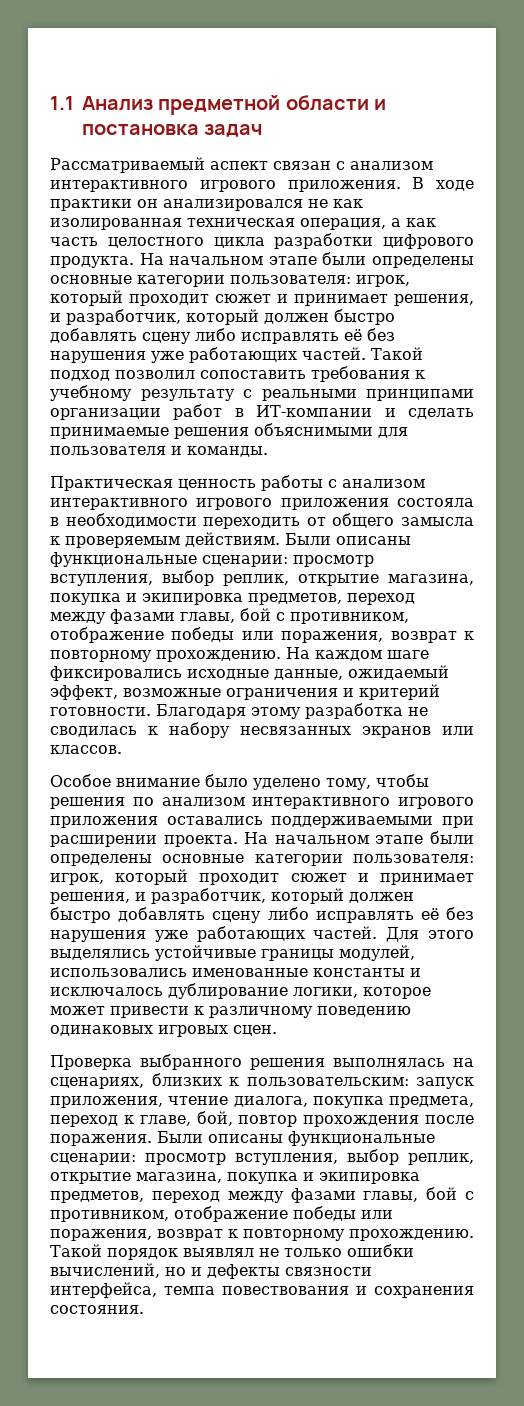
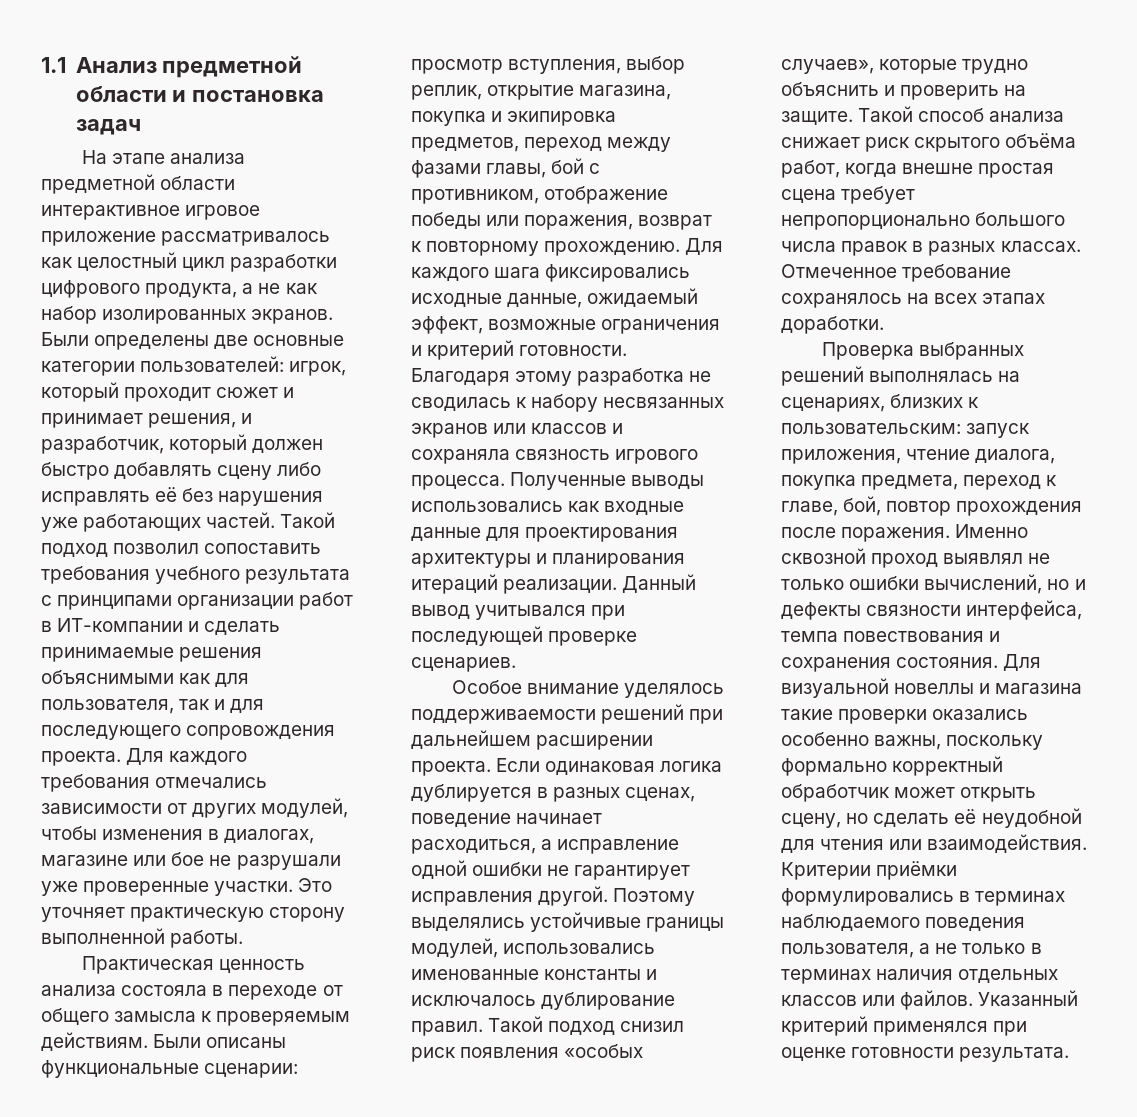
- Рассматриваемый аспект связан с анализом интерактивного игрового приложения. В ходе практики он анализировался не как изолированная техническая операция, а как часть целостного цикла разработки цифрового продукта. На начальном этапе были определены основные категории пользователя: игрок, который проходит сюжет и принимает решения, и разработчик, который должен быстро добавлять сцену либо исправлять её без нарушения уже работающих частей.
+ На этапе анализа предметной области интерактивное игровое приложение рассматривалось как целостный цикл разработки цифрового продукта, а не как набор изолированных экранов. Были определены две основные категории пользователей: игрок, который проходит сюжет и принимает решения, и разработчик, который должен быстро добавлять сцену либо исправлять её без нарушения уже работающих частей.
- Такой подход позволил сопоставить требования к учебному результату с реальными принципами организации работ в ИТ-компании и сделать принимаемые решения объяснимыми для пользователя и команды.
- Практическая ценность работы с анализом интерактивного игрового приложения состояла в необходимости переходить от общего замысла к проверяемым действиям.
+ Такой подход позволил сопоставить требования учебного результата с принципами организации работ в ИТ-компании и сделать принимаемые решения объяснимыми как для пользователя, так и для последующего сопровождения проекта. Для каждого требования отмечались зависимости от других модулей, чтобы изменения в диалогах, магазине или бое не разрушали уже проверенные участки. Это уточняет практическую сторону выполненной работы.
+ Практическая ценность анализа состояла в переходе от общего замысла к проверяемым действиям.
- На каждом шаге фиксировались исходные данные, ожидаемый эффект, возможные ограничения и критерий готовности.
+ Для каждого шага фиксировались исходные данные, ожидаемый эффект, возможные ограничения и критерий готовности.
- Благодаря этому разработка не сводилась к набору несвязанных экранов или классов.
- Особое внимание было уделено тому, чтобы решения по анализом интерактивного игрового приложения оставались поддерживаемыми при расширении проекта. На начальном этапе были определены основные категории пользователя: игрок, который проходит сюжет и принимает решения, и разработчик, который должен быстро добавлять сцену либо исправлять её без нарушения уже работающих частей. Для этого выделялись устойчивые границы модулей, использовались именованные константы и исключалось дублирование логики, которое может привести к различному поведению одинаковых игровых сцен.
+ Благодаря этому разработка не сводилась к набору несвязанных экранов или классов и сохраняла связность игрового процесса. Полученные выводы использовались как входные данные для проектирования архитектуры и планирования итераций реализации. Данный вывод учитывался при последующей проверке сценариев.
+ Особое внимание уделялось поддерживаемости решений при дальнейшем расширении проекта. Если одинаковая логика дублируется в разных сценах, поведение начинает расходиться, а исправление одной ошибки не гарантирует исправления другой. Поэтому выделялись устойчивые границы модулей, использовались именованные константы и исключалось дублирование правил. Такой подход снизил риск появления «особых случаев», которые трудно объяснить и проверить на защите. Такой способ анализа снижает риск скрытого объёма работ, когда внешне простая сцена требует непропорционально большого числа правок в разных классах. Отмеченное требование сохранялось на всех этапах доработки.
- Проверка выбранного решения выполнялась на сценариях, близких к пользовательским: запуск приложения, чтение диалога, покупка предмета, переход к главе, бой, повтор прохождения после поражения.
+ Проверка выбранных решений выполнялась на сценариях, близких к пользовательским: запуск приложения, чтение диалога, покупка предмета, переход к главе, бой, повтор прохождения после поражения.
- Были описаны функциональные сценарии: просмотр вступления, выбор реплик, открытие магазина, покупка и экипировка предметов, переход между фазами главы, бой с противником, отображение победы или поражения, возврат к повторному прохождению. Такой порядок выявлял не только ошибки вычислений, но и дефекты связности интерфейса, темпа повествования и сохранения состояния.
+ Именно сквозной проход выявлял не только ошибки вычислений, но и дефекты связности интерфейса, темпа повествования и сохранения состояния.
+ Для визуальной новеллы и магазина такие проверки оказались особенно важны, поскольку формально корректный обработчик может открыть сцену, но сделать её неудобной для чтения или взаимодействия. Критерии приёмки формулировались в терминах наблюдаемого поведения пользователя, а не только в терминах наличия отдельных классов или файлов. Указанный критерий применялся при оценке готовности результата.

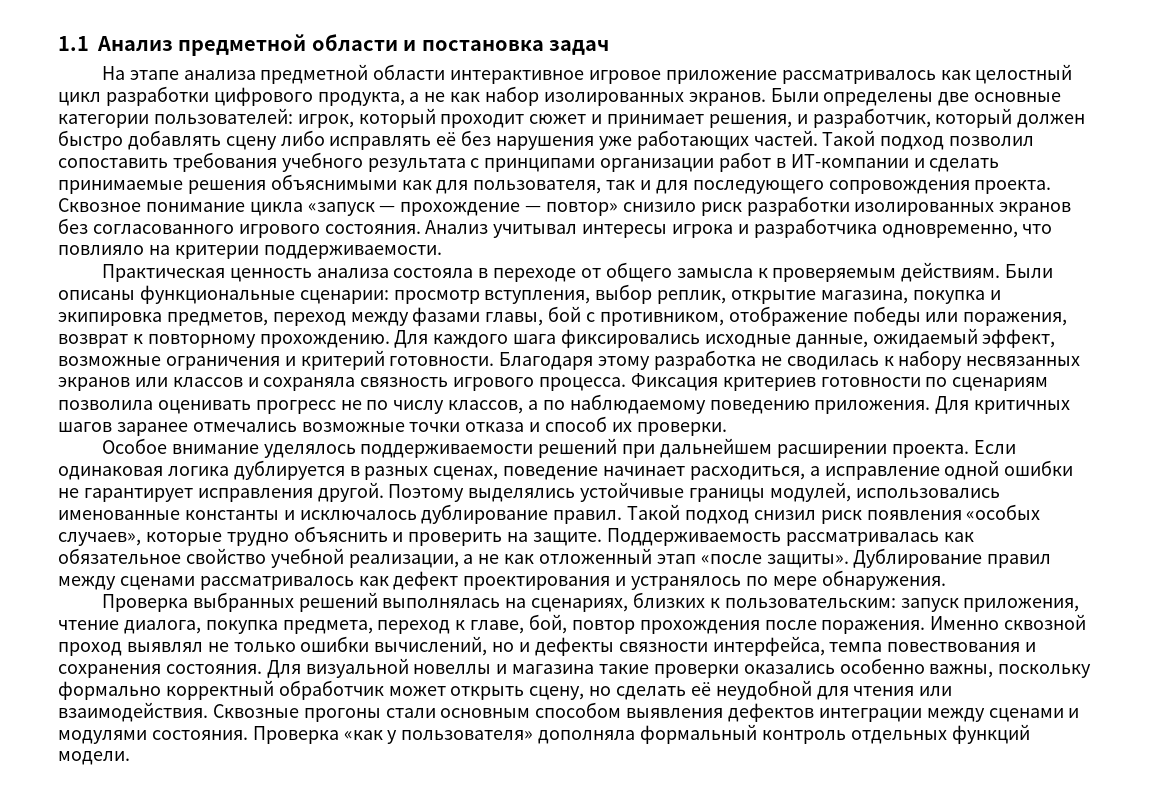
- Для каждого требования отмечались зависимости от других модулей, чтобы изменения в диалогах, магазине или бое не разрушали уже проверенные участки. Это уточняет практическую сторону выполненной работы.
+ Сквозное понимание цикла «запуск — прохождение — повтор» снизило риск разработки изолированных экранов без согласованного игрового состояния. Анализ учитывал интересы игрока и разработчика одновременно, что повлияло на критерии поддерживаемости.
- Полученные выводы использовались как входные данные для проектирования архитектуры и планирования итераций реализации. Данный вывод учитывался при последующей проверке сценариев.
+ Фиксация критериев готовности по сценариям позволила оценивать прогресс не по числу классов, а по наблюдаемому поведению приложения. Для критичных шагов заранее отмечались возможные точки отказа и способ их проверки.
- Такой способ анализа снижает риск скрытого объёма работ, когда внешне простая сцена требует непропорционально большого числа правок в разных классах. Отмеченное требование сохранялось на всех этапах доработки.
+ Поддерживаемость рассматривалась как обязательное свойство учебной реализации, а не как отложенный этап «после защиты». Дублирование правил между сценами рассматривалось как дефект проектирования и устранялось по мере обнаружения.
- Критерии приёмки формулировались в терминах наблюдаемого поведения пользователя, а не только в терминах наличия отдельных классов или файлов. Указанный критерий применялся при оценке готовности результата.
+ Сквозные прогоны стали основным способом выявления дефектов интеграции между сценами и модулями состояния. Проверка «как у пользователя» дополняла формальный контроль отдельных функций модели.

